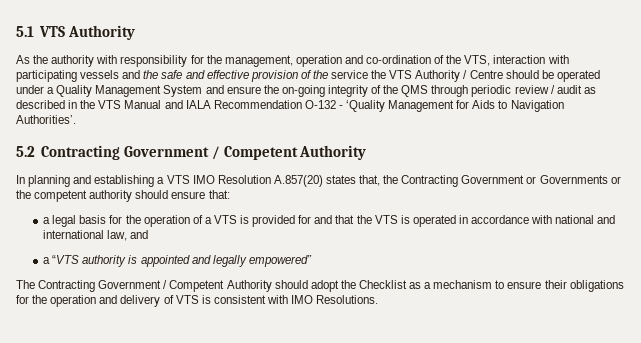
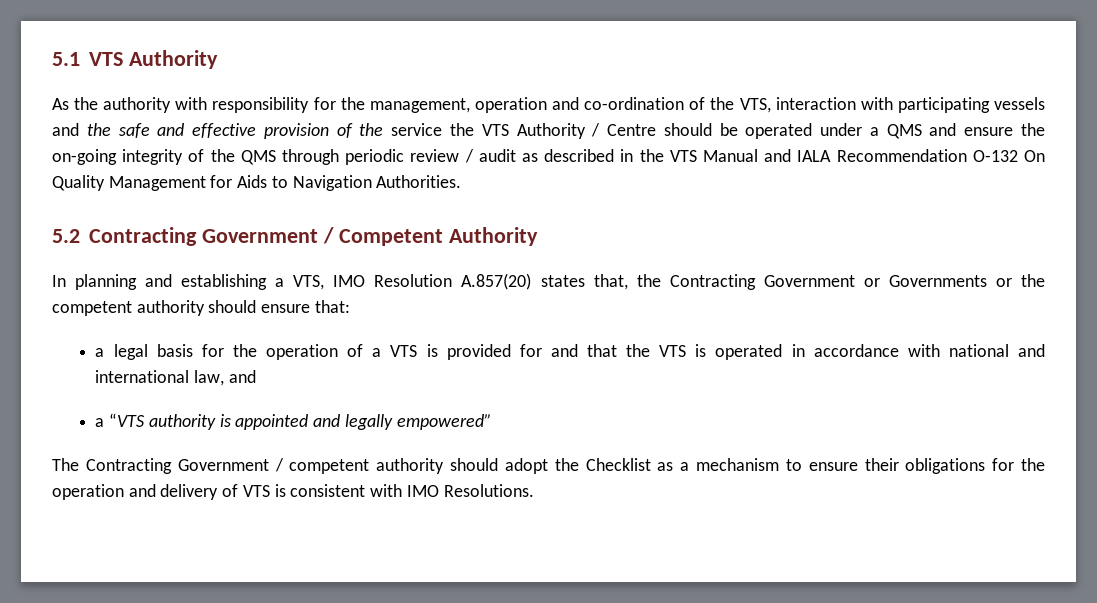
- As the authority with responsibility for the management, operation and co-ordination of the VTS, interaction with participating vessels and the safe and effective provision of the service the VTS Authority / Centre should be operated under a Quality Management System and ensure the on-going integrity of the QMS through periodic review / audit as described in the VTS Manual and IALA Recommendation O-132 - ‘Quality Management for Aids to Navigation Authorities’.
+ As the authority with responsibility for the management, operation and co-ordination of the VTS, interaction with participating vessels and the safe and effective provision of the service the VTS Authority / Centre should be operated under a QMS and ensure the on-going integrity of the QMS through periodic review / audit as described in the VTS Manual and IALA Recommendation O-132 On Quality Management for Aids to Navigation Authorities.
- In planning and establishing a VTS IMO Resolution A.857(20) states that, the Contracting Government or Governments or the competent authority should ensure that:
+ In planning and establishing a VTS, IMO Resolution A.857(20) states that, the Contracting Government or Governments or the competent authority should ensure that:
- The Contracting Government / Competent Authority should adopt the Checklist as a mechanism to ensure their obligations for the operation and delivery of VTS is consistent with IMO Resolutions.
+ The Contracting Government / competent authority should adopt the Checklist as a mechanism to ensure their obligations for the operation and delivery of VTS is consistent with IMO Resolutions.

